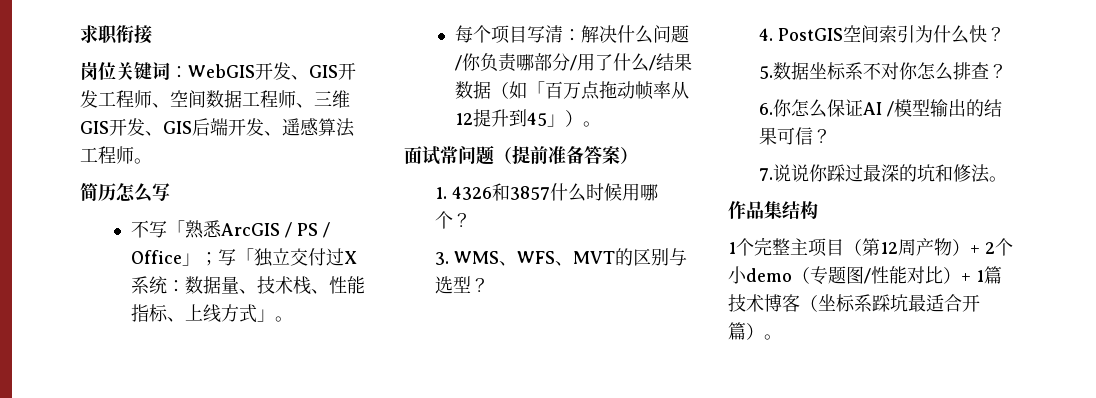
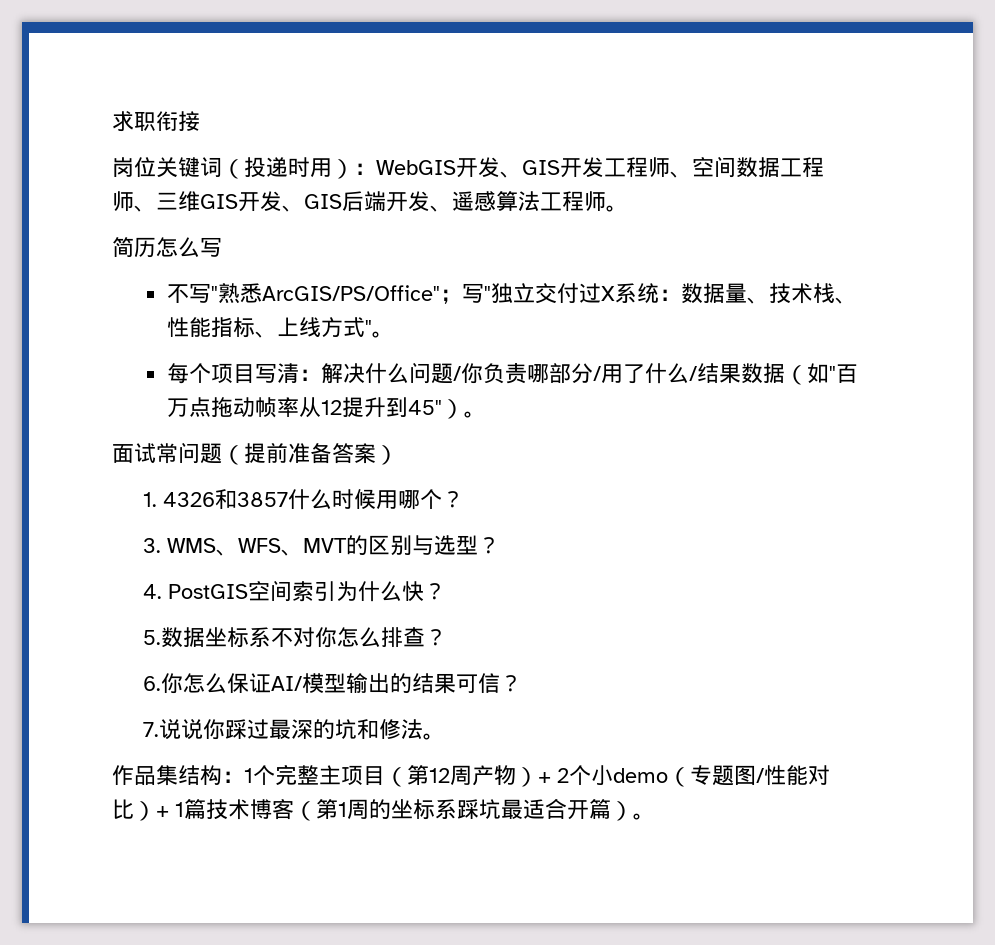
- 岗位关键词：WebGIS开发、GIS开发工程师、空间数据工程师、三维GIS开发、GIS后端开发、遥感算法工程师。
+ 岗位关键词（投递时用）：WebGIS开发、GIS开发工程师、空间数据工程师、三维GIS开发、GIS后端开发、遥感算法工程师。
- 不写「熟悉ArcGIS / PS / Office」；写「独立交付过X系统：数据量、技术栈、性能指标、上线方式」。
+ 不写"熟悉ArcGIS/PS/Office"；写"独立交付过X系统：数据量、技术栈、性能指标、上线方式"。
- 每个项目写清：解决什么问题/你负责哪部分/用了什么/结果数据（如「百万点拖动帧率从12提升到45」）。
+ 每个项目写清：解决什么问题/你负责哪部分/用了什么/结果数据（如"百万点拖动帧率从12提升到45"）。
- 6.你怎么保证AI /模型输出的结果可信？
+ 6.你怎么保证AI/模型输出的结果可信？
- 作品集结构
- 1个完整主项目（第12周产物）+ 2个小demo（专题图/性能对比）+ 1篇技术博客（坐标系踩坑最适合开篇）。
+ 作品集结构：1个完整主项目（第12周产物）+ 2个小demo（专题图/性能对比）+ 1篇技术博客（第1周的坐标系踩坑最适合开篇）。

